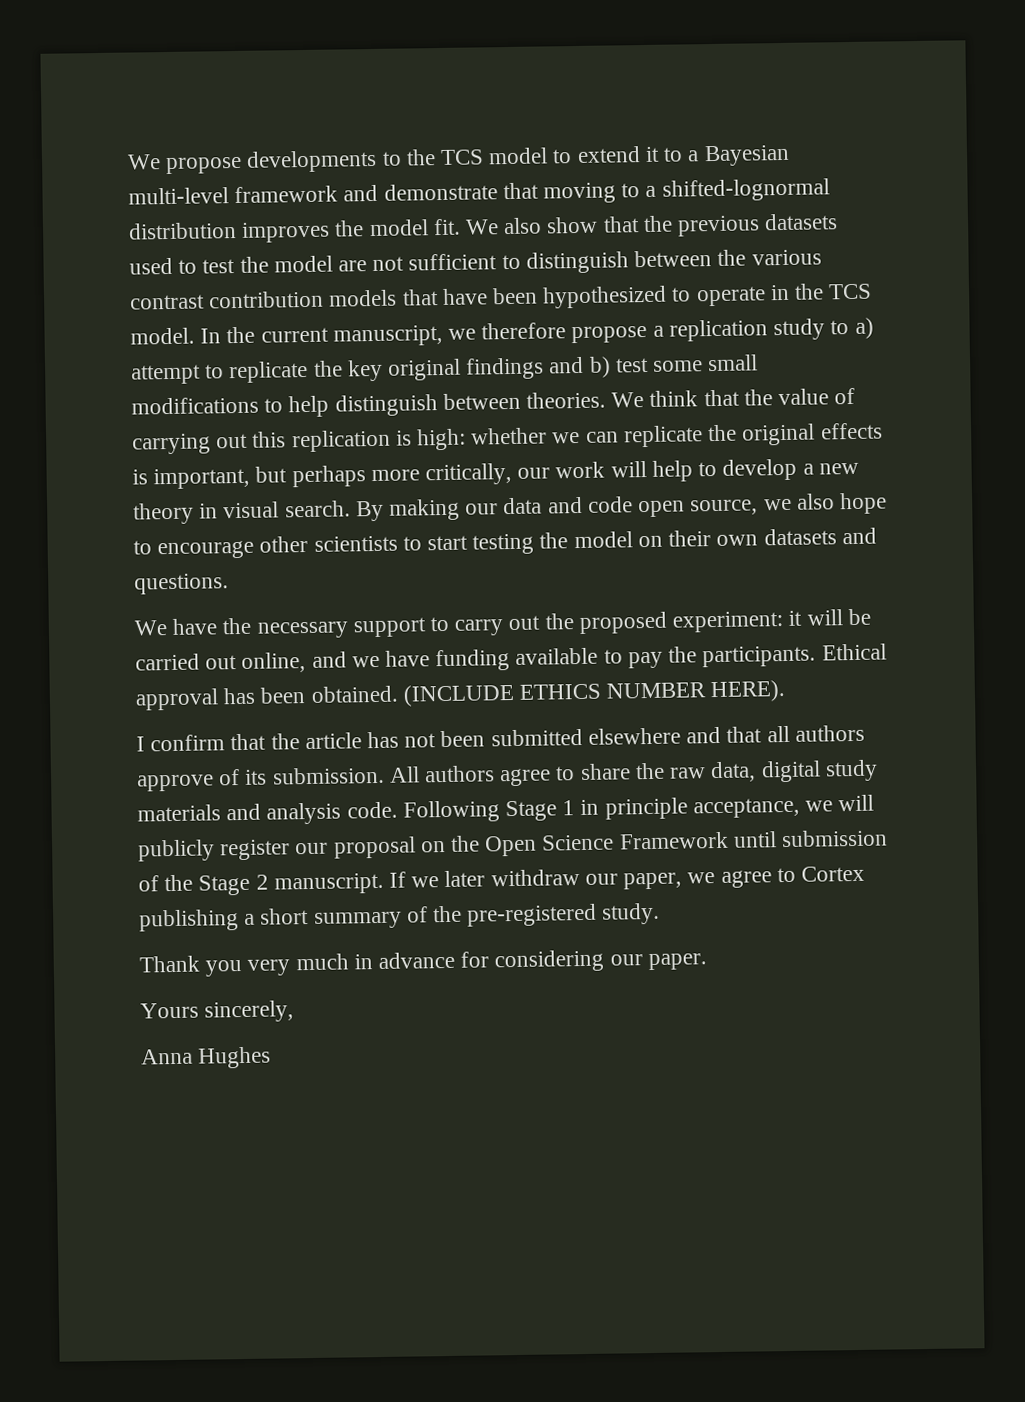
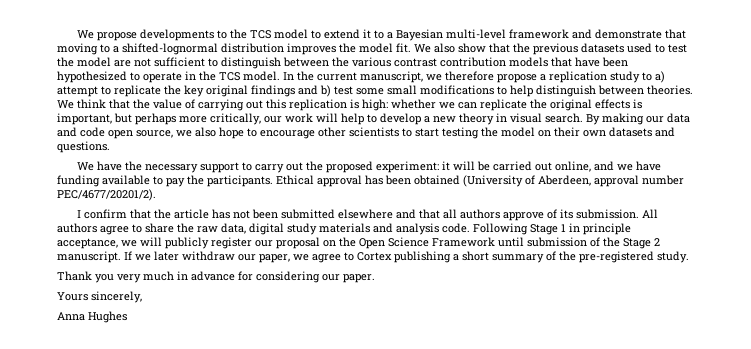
- Ethical approval has been obtained. (INCLUDE ETHICS NUMBER HERE).
+ Ethical approval has been obtained (University of Aberdeen, approval number PEC/4677/20201/2).

